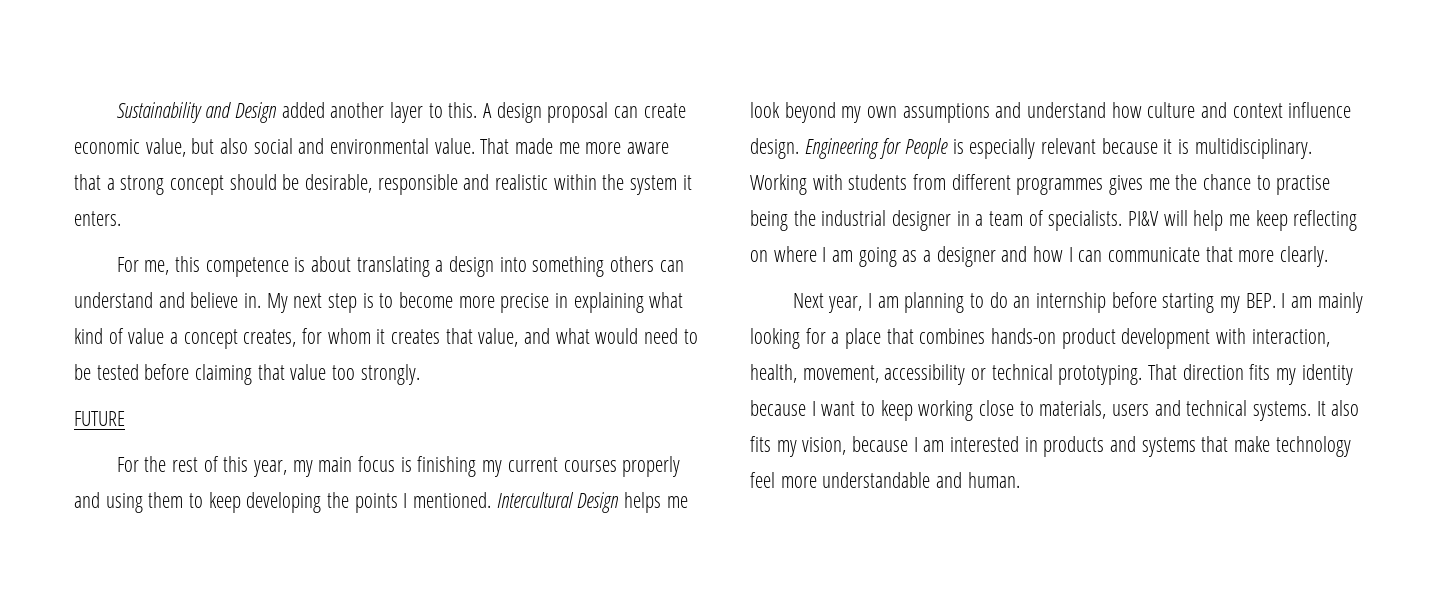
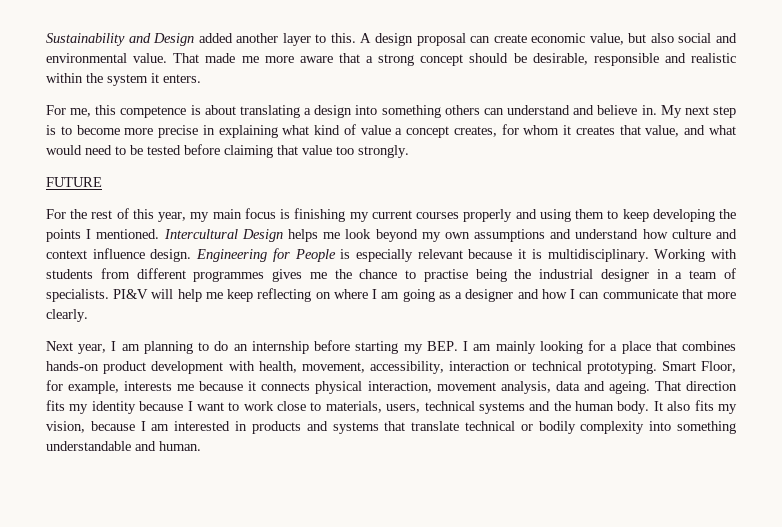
- Next year, I am planning to do an internship before starting my BEP. I am mainly looking for a place that combines hands-on product development with interaction, health, movement, accessibility or technical prototyping.
+ Next year, I am planning to do an internship before starting my BEP. I am mainly looking for a place that combines hands-on product development with health, movement, accessibility, interaction or technical prototyping.
+ Smart Floor, for example, interests me because it connects physical interaction, movement analysis, data and ageing.
- That direction fits my identity because I want to keep working close to materials, users and technical systems.
+ That direction fits my identity because I want to work close to materials, users, technical systems and the human body.
- It also fits my vision, because I am interested in products and systems that make technology feel more understandable and human.
+ It also fits my vision, because I am interested in products and systems that translate technical or bodily complexity into something understandable and human.

